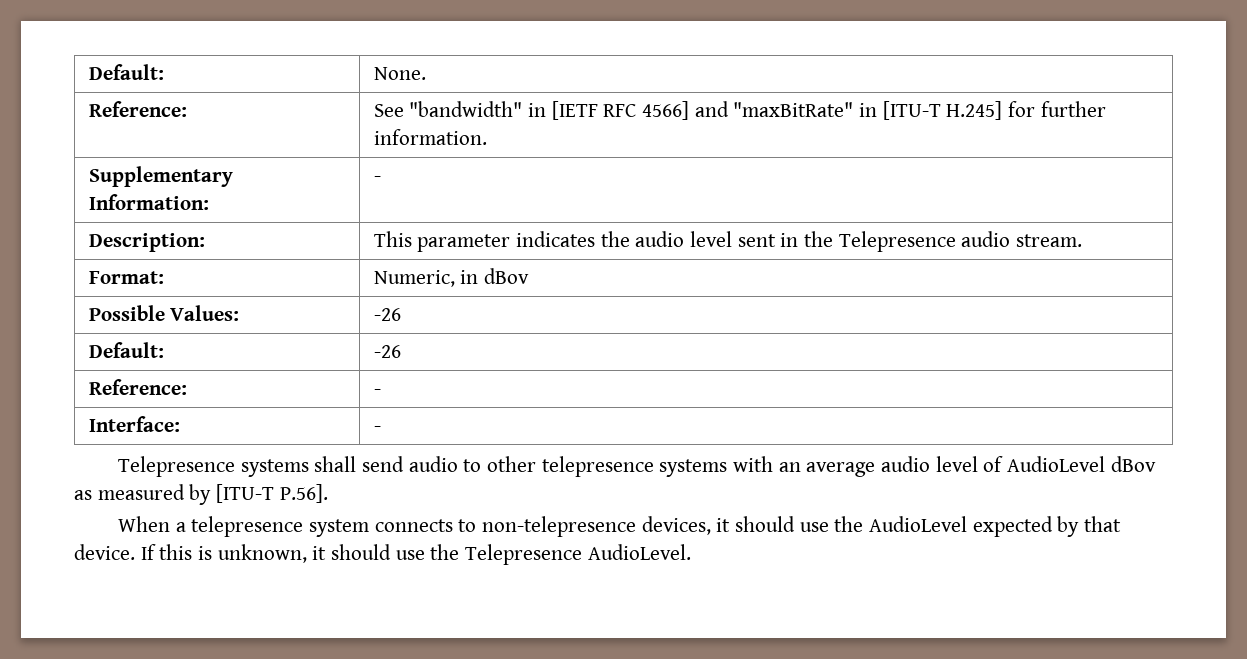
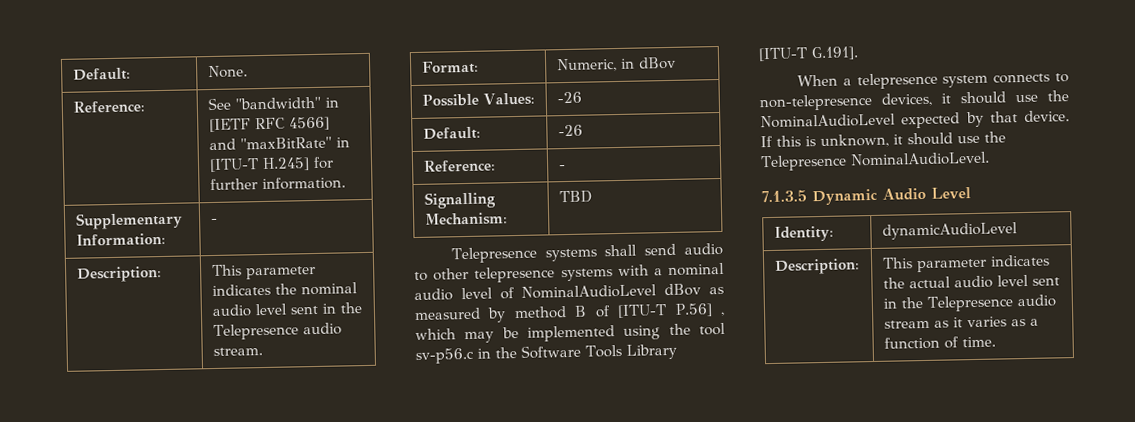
- Description: | This parameter indicates the audio level sent in the Telepresence audio stream.
+ Description: | This parameter indicates the nominal audio level sent in the Telepresence audio stream.
- Interface: | -
+ Signalling Mechanism: | TBD
- Telepresence systems shall send audio to other telepresence systems with an average audio level of AudioLevel dBov as measured by [ITU-T P.56].
+ Telepresence systems shall send audio to other telepresence systems with a nominal audio level of NominalAudioLevel dBov as measured by method B of [ITU-T P.56] , which may be implemented using the tool sv-p56.c in the Software Tools Library [ITU-T G.191].
- When a telepresence system connects to non-telepresence devices, it should use the AudioLevel expected by that device.
+ When a telepresence system connects to non-telepresence devices, it should use the NominalAudioLevel expected by that device.
- If this is unknown, it should use the Telepresence AudioLevel.
+ If this is unknown, it should use the Telepresence NominalAudioLevel.
+ 7.1.3.5 Dynamic Audio Level
+ Identity: | dynamicAudioLevel
+ Description: | This parameter indicates the actual audio level sent in the Telepresence audio stream as it varies as a function of time.

